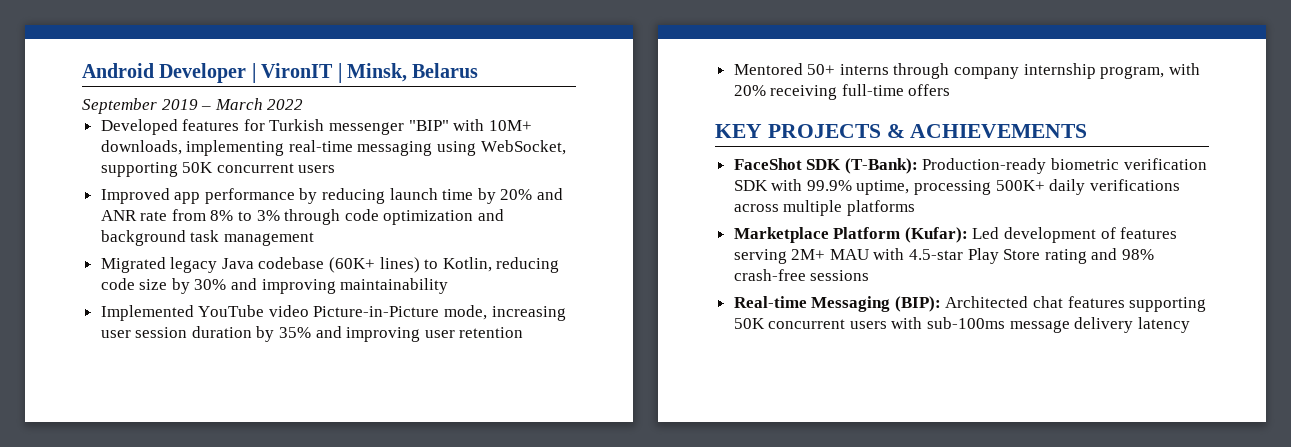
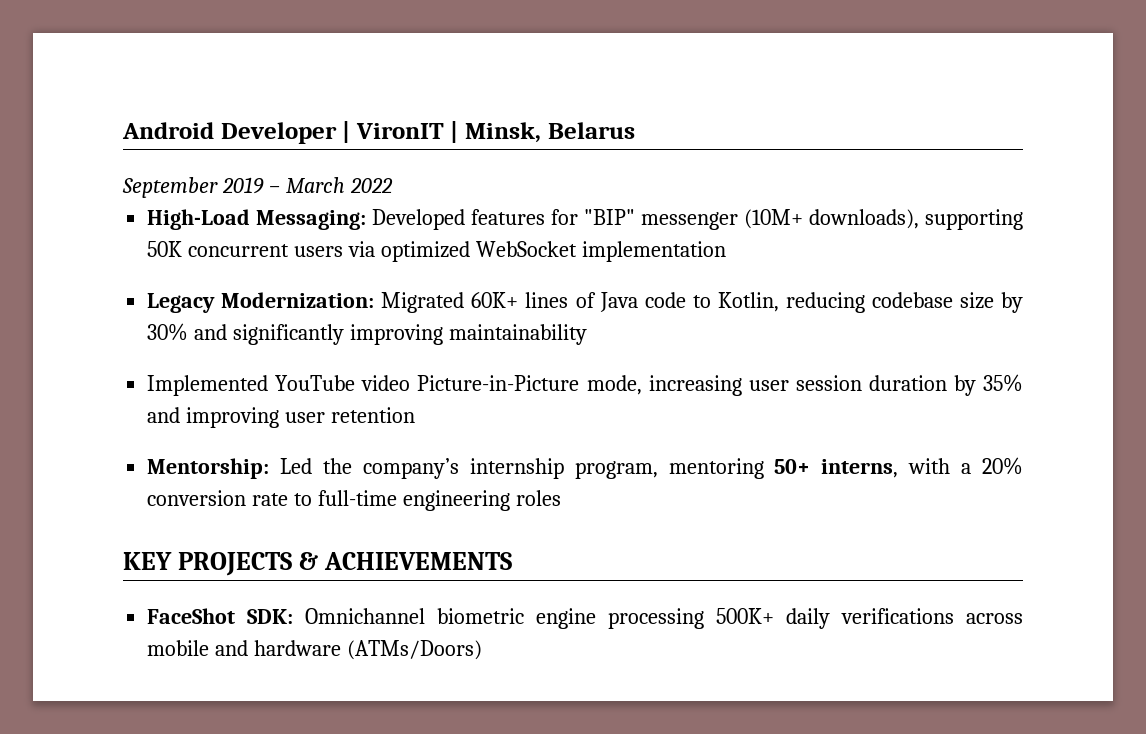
- Developed features for Turkish messenger "BIP" with 10M+ downloads, implementing real-time messaging using WebSocket, supporting 50K concurrent users
- Improved app performance by reducing launch time by 20% and ANR rate from 8% to 3% through code optimization and background task management
- Migrated legacy Java codebase (60K+ lines) to Kotlin, reducing code size by 30% and improving maintainability
+ High-Load Messaging: Developed features for "BIP" messenger (10M+ downloads), supporting 50K concurrent users via optimized WebSocket implementation
+ Legacy Modernization: Migrated 60K+ lines of Java code to Kotlin, reducing codebase size by 30% and significantly improving maintainability
- Mentored 50+ interns through company internship program, with 20% receiving full-time offers
+ Mentorship: Led the company’s internship program, mentoring 50+ interns, with a 20% conversion rate to full-time engineering roles
- FaceShot SDK (T-Bank): Production-ready biometric verification SDK with 99.9% uptime, processing 500K+ daily verifications across multiple platforms
- Marketplace Platform (Kufar): Led development of features serving 2M+ MAU with 4.5-star Play Store rating and 98% crash-free sessions
- Real-time Messaging (BIP): Architected chat features supporting 50K concurrent users with sub-100ms message delivery latency
+ FaceShot SDK: Omnichannel biometric engine processing 500K+ daily verifications across mobile and hardware (ATMs/Doors)

